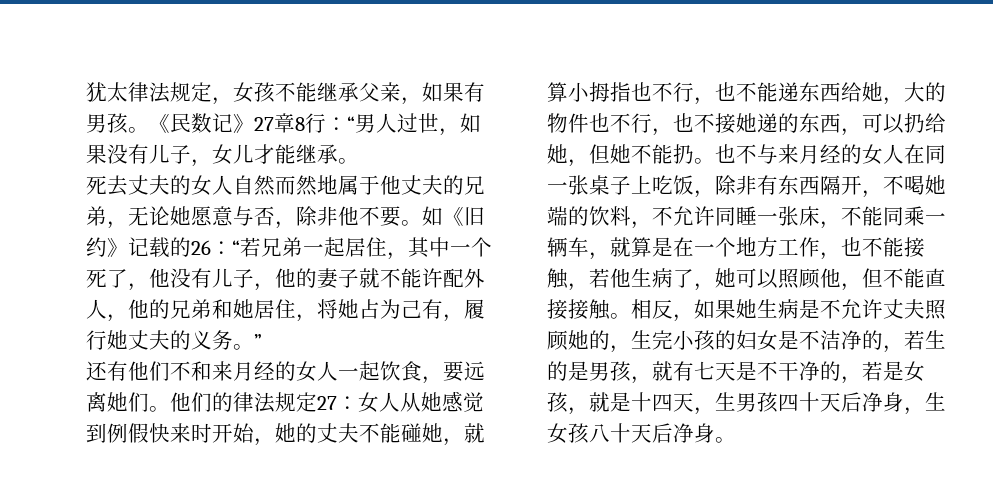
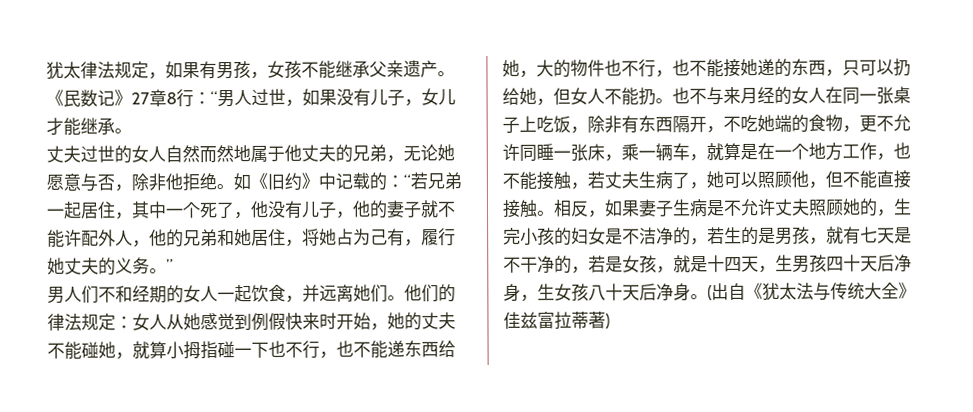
- 犹太律法规定，女孩不能继承父亲，如果有男孩。
+ 犹太律法规定，如果有男孩，女孩不能继承父亲遗产。
- 死去丈夫的女人自然而然地属于他丈夫的兄弟，无论她愿意与否，除非他不要。
+ 丈夫过世的女人自然而然地属于他丈夫的兄弟，无论她愿意与否，除非他拒绝。
- 如《旧约》记载的26：“若兄弟一起居住，其中一个死了，他没有儿子，他的妻子就不能许配外人，他的兄弟和她居住，将她占为己有，履行她丈夫的义务。”
+ 如《旧约》中记载的：“若兄弟一起居住，其中一个死了，他没有儿子，他的妻子就不能许配外人，他的兄弟和她居住，将她占为己有，履行她丈夫的义务。”
- 还有他们不和来月经的女人一起饮食，要远离她们。
+ 男人们不和经期的女人一起饮食，并远离她们。
- 他们的律法规定27：女人从她感觉到例假快来时开始，她的丈夫不能碰她，就算小拇指也不行，也不能递东西给她，大的物件也不行，也不接她递的东西，可以扔给她，但她不能扔。
+ 他们的律法规定：女人从她感觉到例假快来时开始，她的丈夫不能碰她，就算小拇指碰一下也不行，也不能递东西给她，大的物件也不行，也不能接她递的东西，只可以扔给她，但女人不能扔。
- 也不与来月经的女人在同一张桌子上吃饭，除非有东西隔开，不喝她端的饮料，不允许同睡一张床，不能同乘一辆车，就算是在一个地方工作，也不能接触，若他生病了，她可以照顾他，但不能直接接触。
+ 也不与来月经的女人在同一张桌子上吃饭，除非有东西隔开，不吃她端的食物，更不允许同睡一张床，乘一辆车，就算是在一个地方工作，也不能接触，若丈夫生病了，她可以照顾他，但不能直接接触。
- 相反，如果她生病是不允许丈夫照顾她的，生完小孩的妇女是不洁净的，若生的是男孩，就有七天是不干净的，若是女孩，就是十四天，生男孩四十天后净身，生女孩八十天后净身。
+ 相反，如果妻子生病是不允许丈夫照顾她的，生完小孩的妇女是不洁净的，若生的是男孩，就有七天是不干净的，若是女孩，就是十四天，生男孩四十天后净身，生女孩八十天后净身。
+ (出自《犹太法与传统大全》佳兹富拉蒂著)

